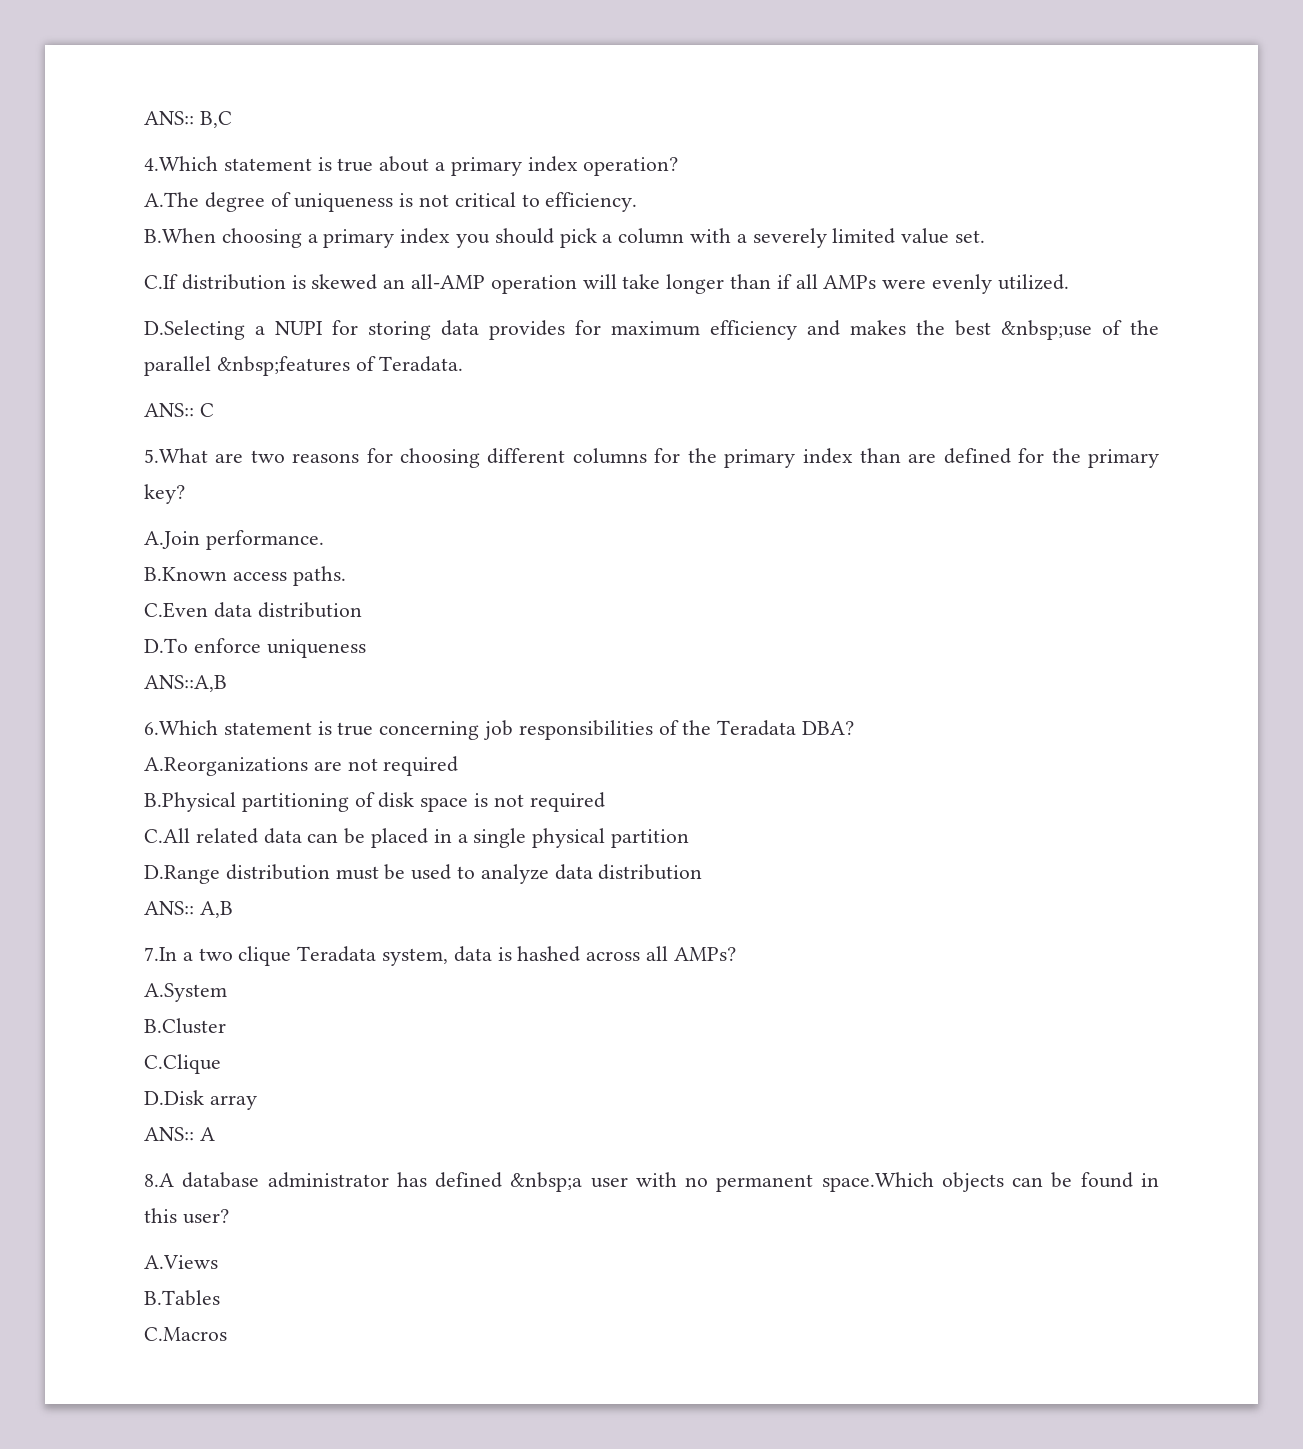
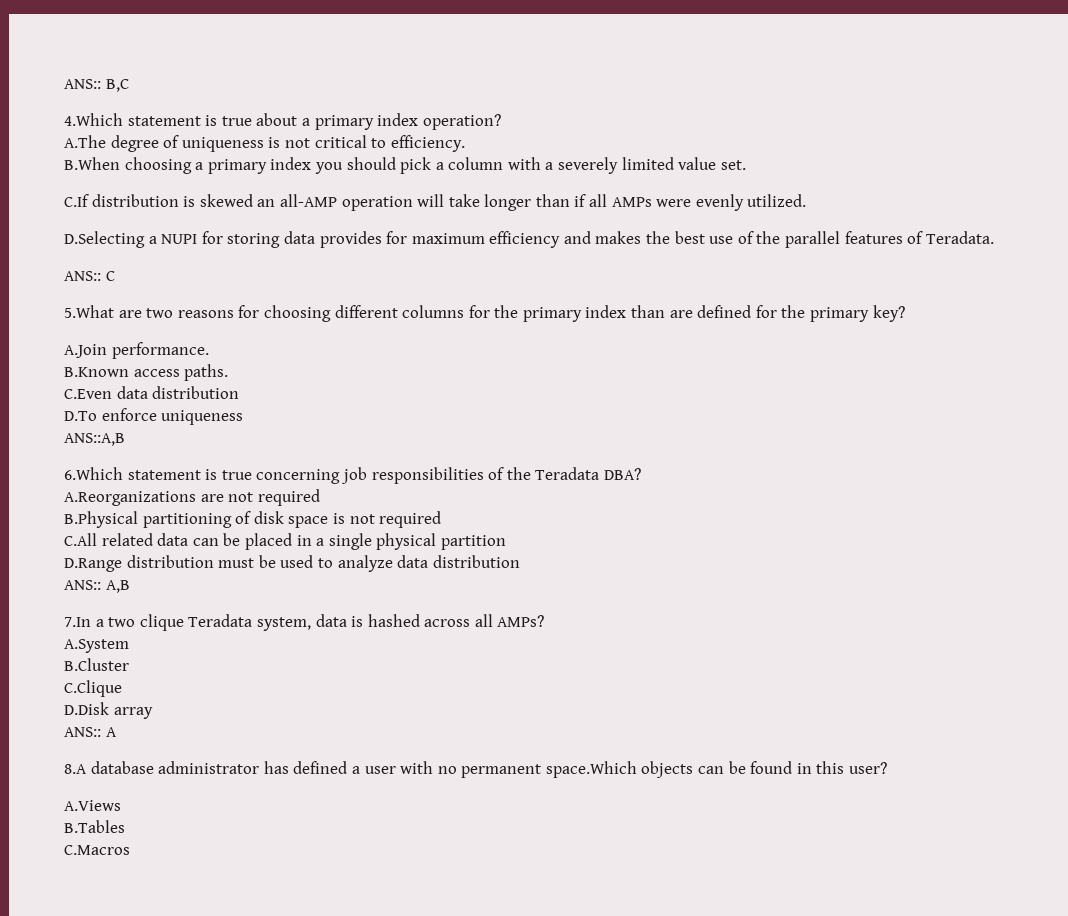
- D.Selecting a NUPI for storing data provides for maximum efficiency and makes the best &nbsp;use of the parallel &nbsp;features of Teradata.
+ D.Selecting a NUPI for storing data provides for maximum efficiency and makes the best use of the parallel features of Teradata.
- 8.A database administrator has defined &nbsp;a user with no permanent space.Which objects can be found in this user?
+ 8.A database administrator has defined a user with no permanent space.Which objects can be found in this user?

